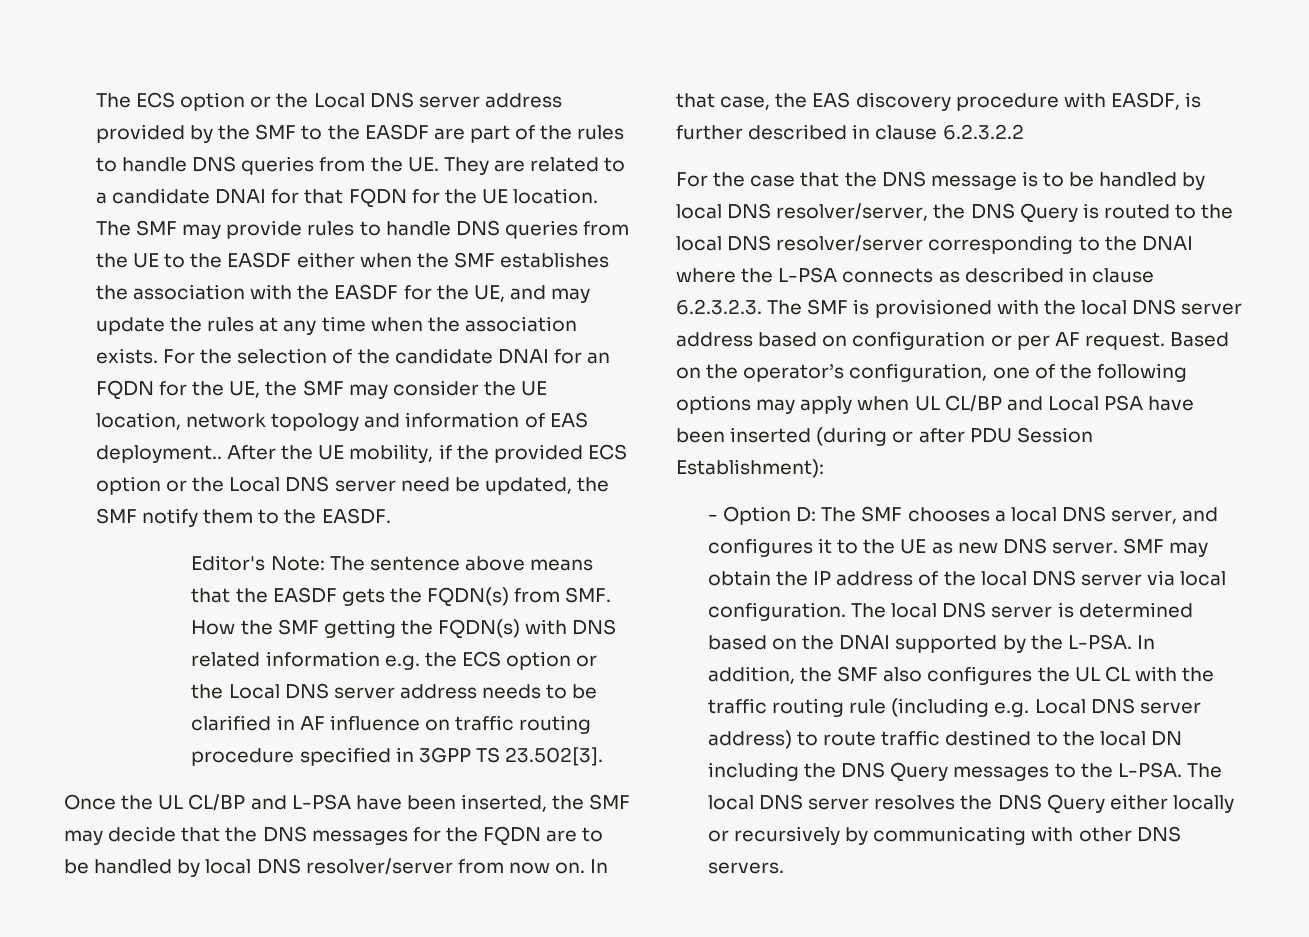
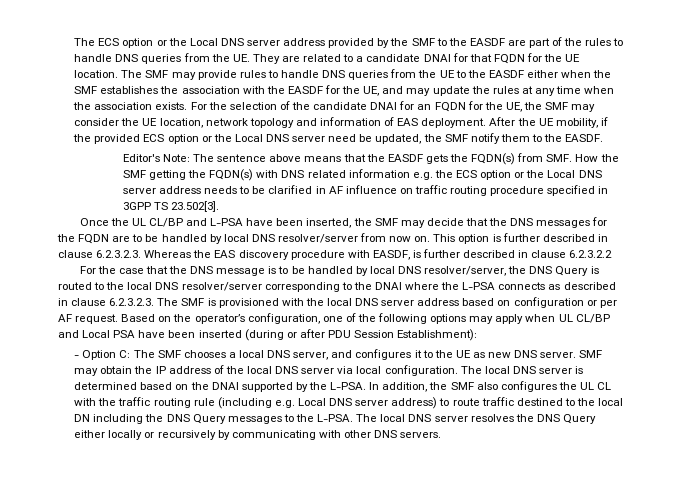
- For the selection of the candidate DNAI for an FQDN for the UE, the SMF may consider the UE location, network topology and information of EAS deployment..
+ For the selection of the candidate DNAI for an FQDN for the UE, the SMF may consider the UE location, network topology and information of EAS deployment.
- In that case, the EAS discovery procedure with EASDF, is further described in clause 6.2.3.2.2
+ This option is further described in clause 6.2.3.2.3. Whereas the EAS discovery procedure with EASDF, is further described in clause 6.2.3.2.2
- - Option D: The SMF chooses a local DNS server, and configures it to the UE as new DNS server.
+ - Option C: The SMF chooses a local DNS server, and configures it to the UE as new DNS server.

